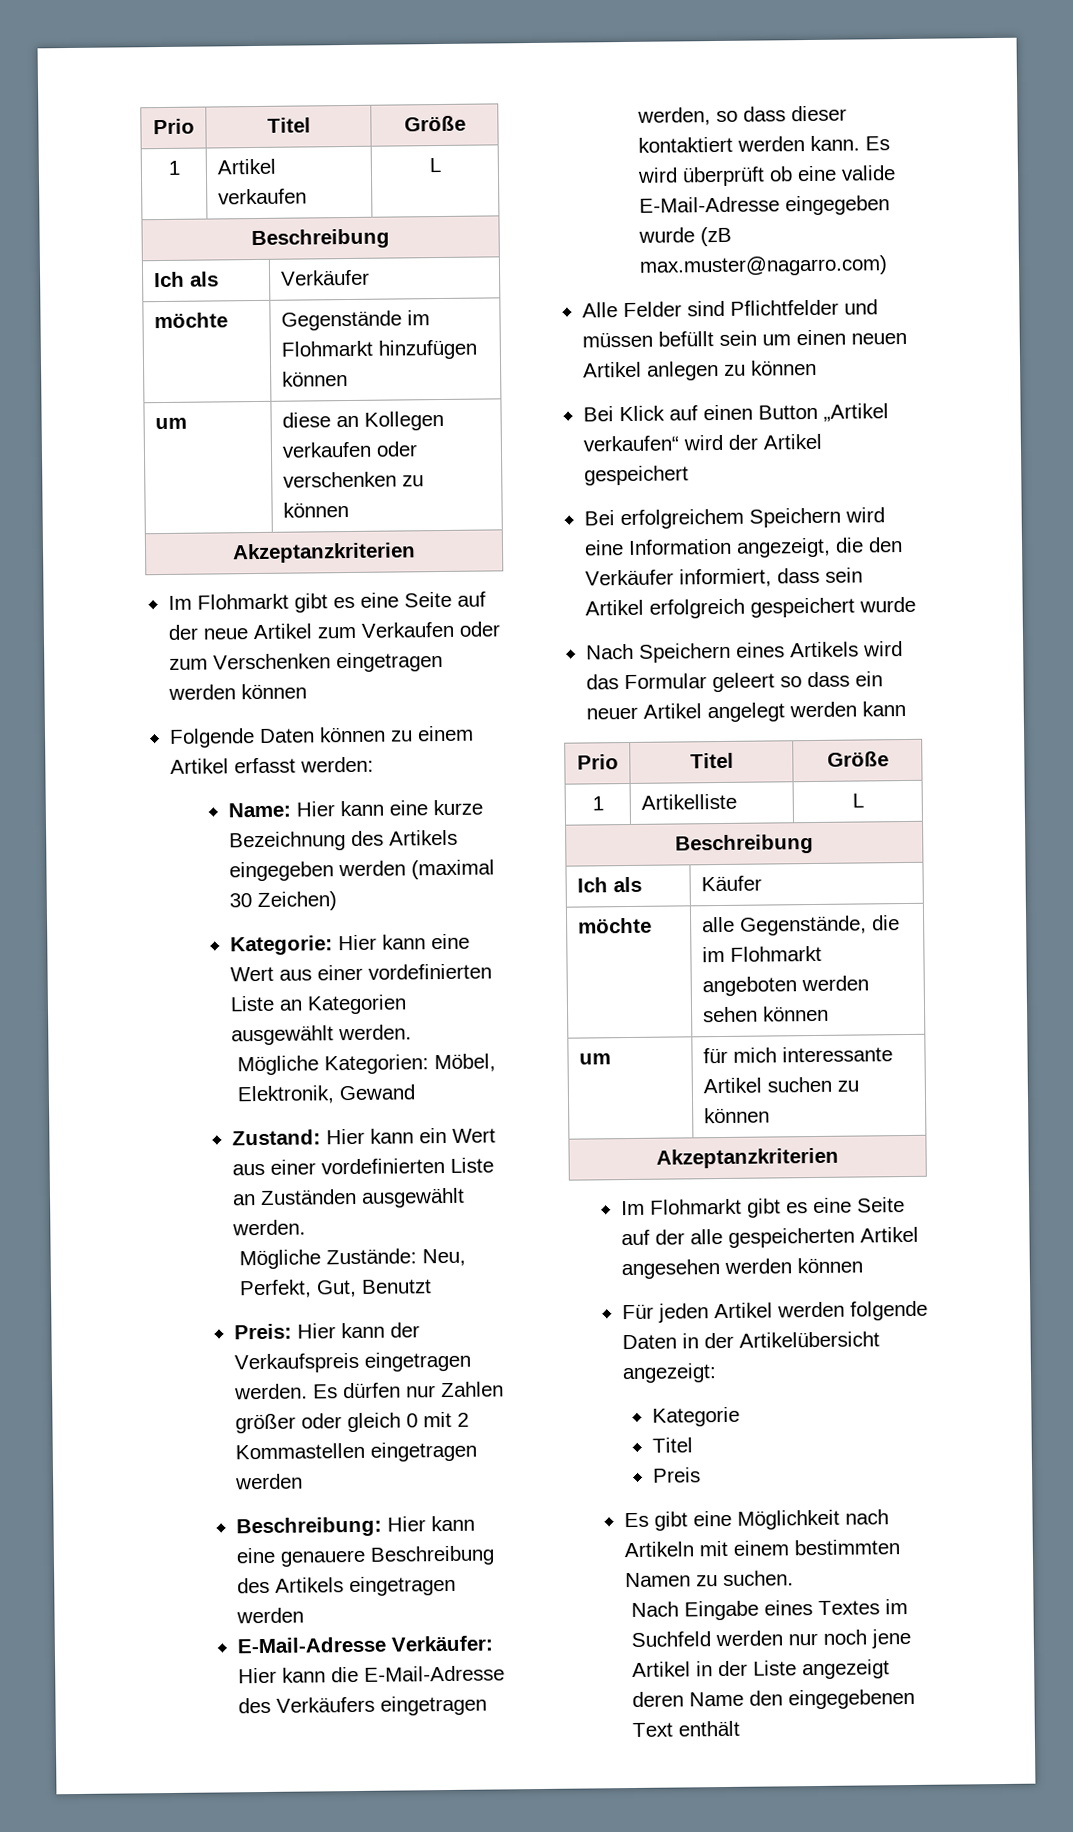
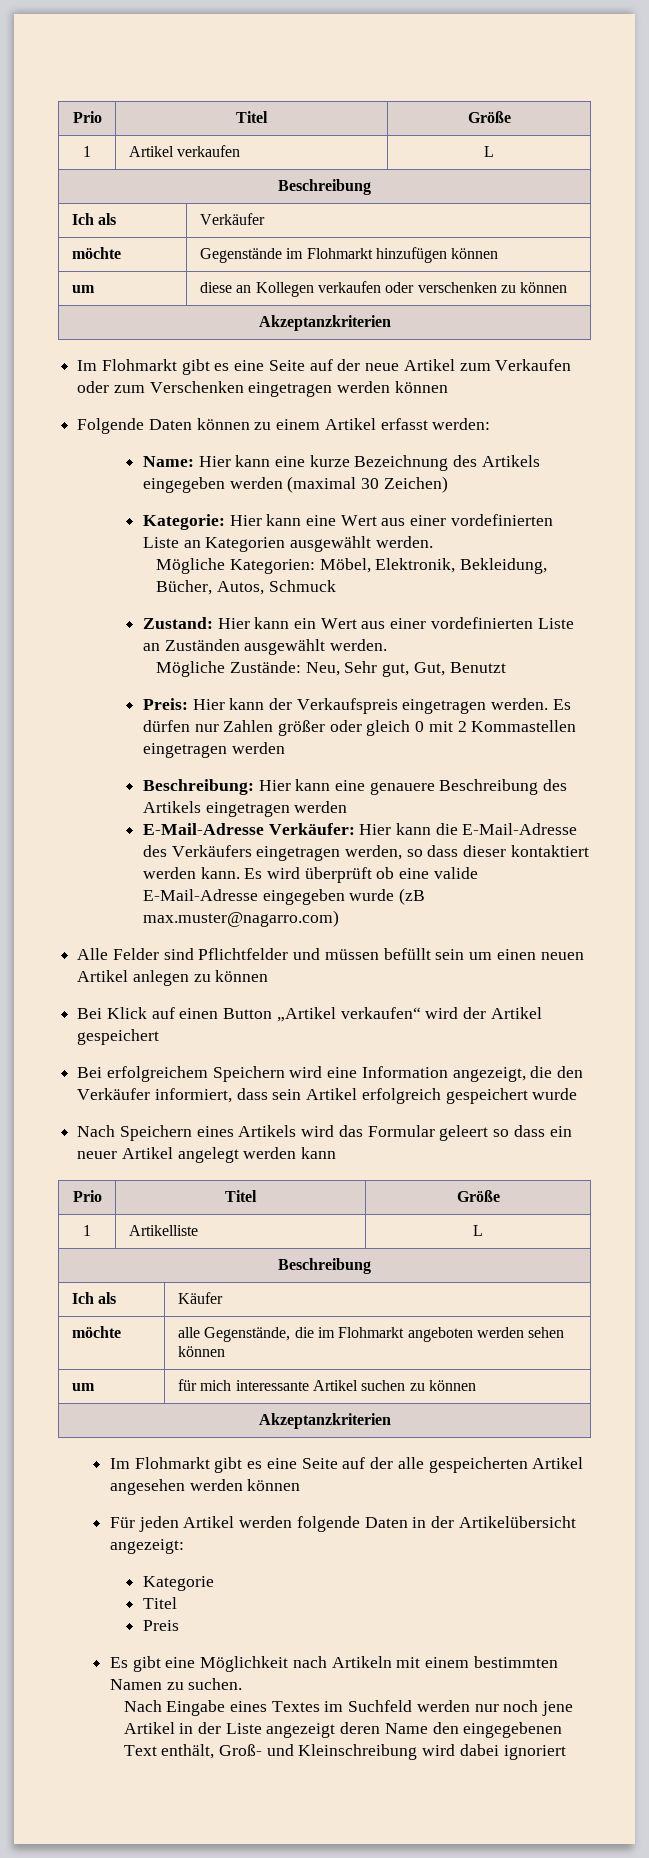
- Mögliche Kategorien: Möbel, Elektronik, Gewand
+ Mögliche Kategorien: Möbel, Elektronik, Bekleidung, Bücher, Autos, Schmuck
- Mögliche Zustände: Neu, Perfekt, Gut, Benutzt
+ Mögliche Zustände: Neu, Sehr gut, Gut, Benutzt
- Nach Eingabe eines Textes im Suchfeld werden nur noch jene Artikel in der Liste angezeigt deren Name den eingegebenen Text enthält
+ Nach Eingabe eines Textes im Suchfeld werden nur noch jene Artikel in der Liste angezeigt deren Name den eingegebenen Text enthält, Groß- und Kleinschreibung wird dabei ignoriert

